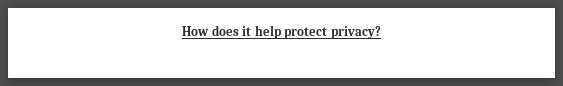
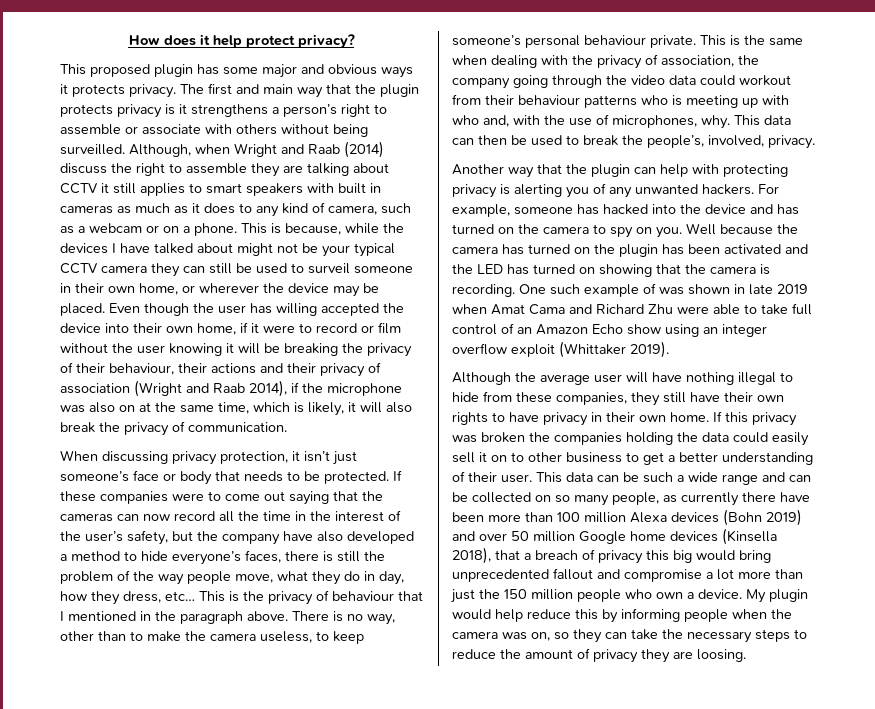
+ This proposed plugin has some major and obvious ways it protects privacy. The first and main way that the plugin protects privacy is it strengthens a person’s right to assemble or associate with others without being surveilled. Although, when Wright and Raab (2014) discuss the right to assemble they are talking about CCTV it still applies to smart speakers with built in cameras as much as it does to any kind of camera, such as a webcam or on a phone. This is because, while the devices I have talked about might not be your typical CCTV camera they can still be used to surveil someone in their own home, or wherever the device may be placed. Even though the user has willing accepted the device into their own home, if it were to record or film without the user knowing it will be breaking the privacy of their behaviour, their actions and their privacy of association (Wright and Raab 2014), if the microphone was also on at the same time, which is likely, it will also break the privacy of communication.
+ When discussing privacy protection, it isn’t just someone’s face or body that needs to be protected. If these companies were to come out saying that the cameras can now record all the time in the interest of the user’s safety, but the company have also developed a method to hide everyone’s faces, there is still the problem of the way people move, what they do in day, how they dress, etc… This is the privacy of behaviour that I mentioned in the paragraph above. There is no way, other than to make the camera useless, to keep someone’s personal behaviour private. This is the same when dealing with the privacy of association, the company going through the video data could workout from their behaviour patterns who is meeting up with who and, with the use of microphones, why. This data can then be used to break the people’s, involved, privacy.
+ Another way that the plugin can help with protecting privacy is alerting you of any unwanted hackers. For example, someone has hacked into the device and has turned on the camera to spy on you. Well because the camera has turned on the plugin has been activated and the LED has turned on showing that the camera is recording. One such example of was shown in late 2019 when Amat Cama and Richard Zhu were able to take full control of an Amazon Echo show using an integer overflow exploit (Whittaker 2019).
+ Although the average user will have nothing illegal to hide from these companies, they still have their own rights to have privacy in their own home. If this privacy was broken the companies holding the data could easily sell it on to other business to get a better understanding of their user. This data can be such a wide range and can be collected on so many people, as currently there have been more than 100 million Alexa devices (Bohn 2019) and over 50 million Google home devices (Kinsella 2018), that a breach of privacy this big would bring unprecedented fallout and compromise a lot more than just the 150 million people who own a device. My plugin would help reduce this by informing people when the camera was on, so they can take the necessary steps to reduce the amount of privacy they are loosing.

